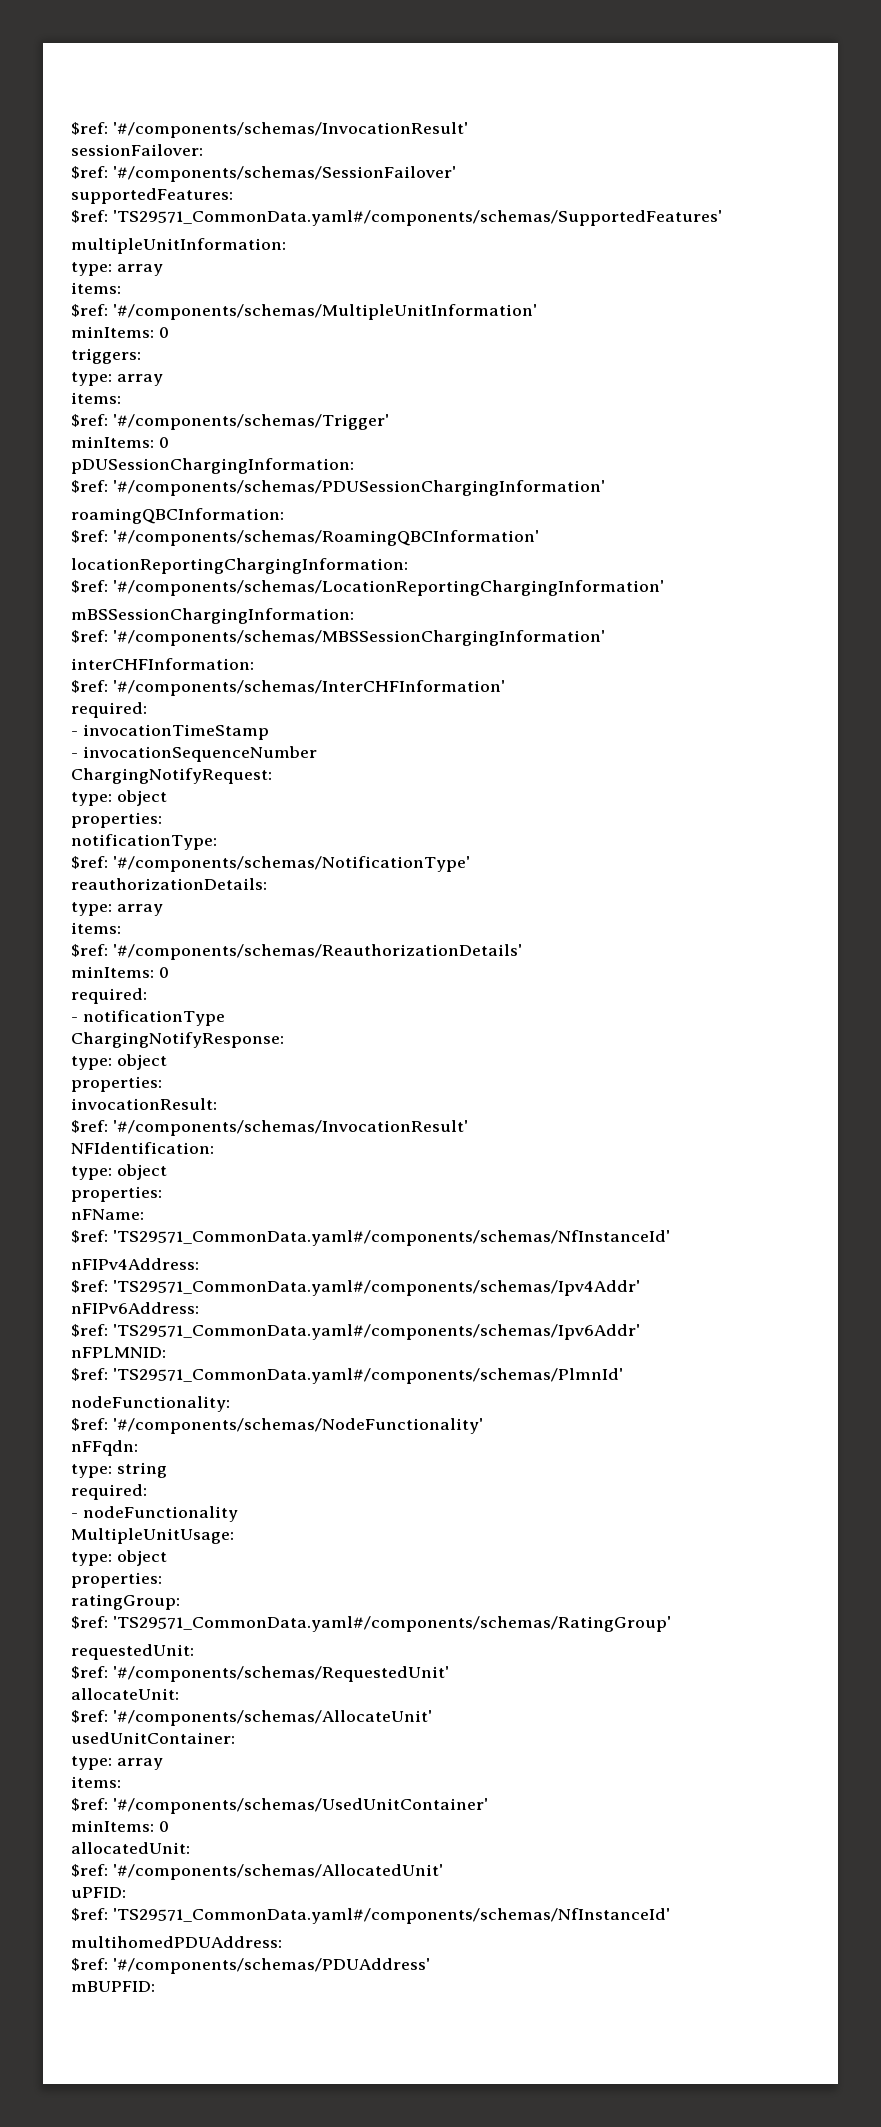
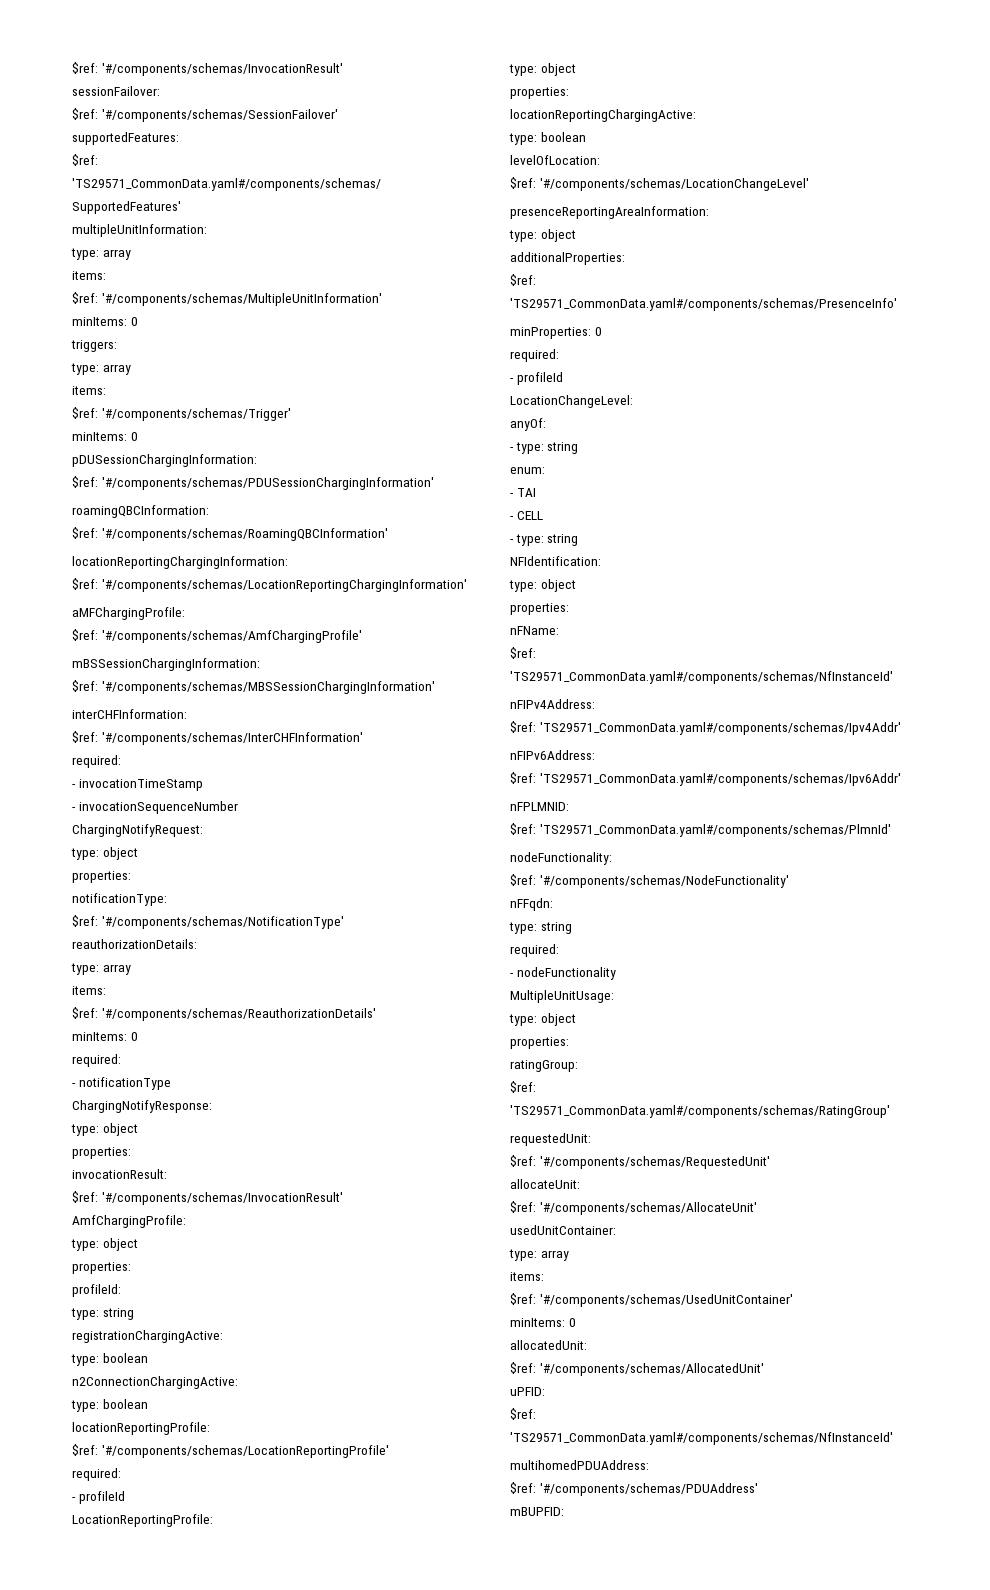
+ aMFChargingProfile:
+ $ref: '#/components/schemas/AmfChargingProfile'
+ AmfChargingProfile:
+ type: object
+ properties:
+ profileId:
+ type: string
+ registrationChargingActive:
+ type: boolean
+ n2ConnectionChargingActive:
+ type: boolean
+ locationReportingProfile:
+ $ref: '#/components/schemas/LocationReportingProfile'
+ required:
+ - profileId
+ LocationReportingProfile:
+ type: object
+ properties:
+ locationReportingChargingActive:
+ type: boolean
+ levelOfLocation:
+ $ref: '#/components/schemas/LocationChangeLevel'
+ presenceReportingAreaInformation:
+ type: object
+ additionalProperties:
+ $ref: 'TS29571_CommonData.yaml#/components/schemas/PresenceInfo'
+ minProperties: 0
+ required:
+ - profileId
+ LocationChangeLevel:
+ anyOf:
+ - type: string
+ enum:
+ - TAI
+ - CELL
+ - type: string

